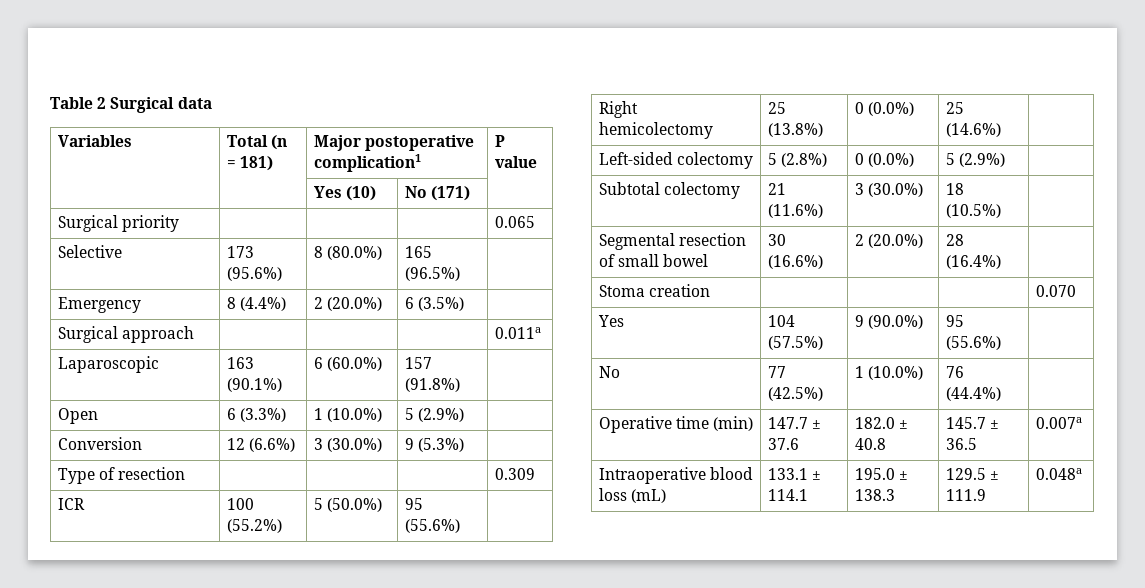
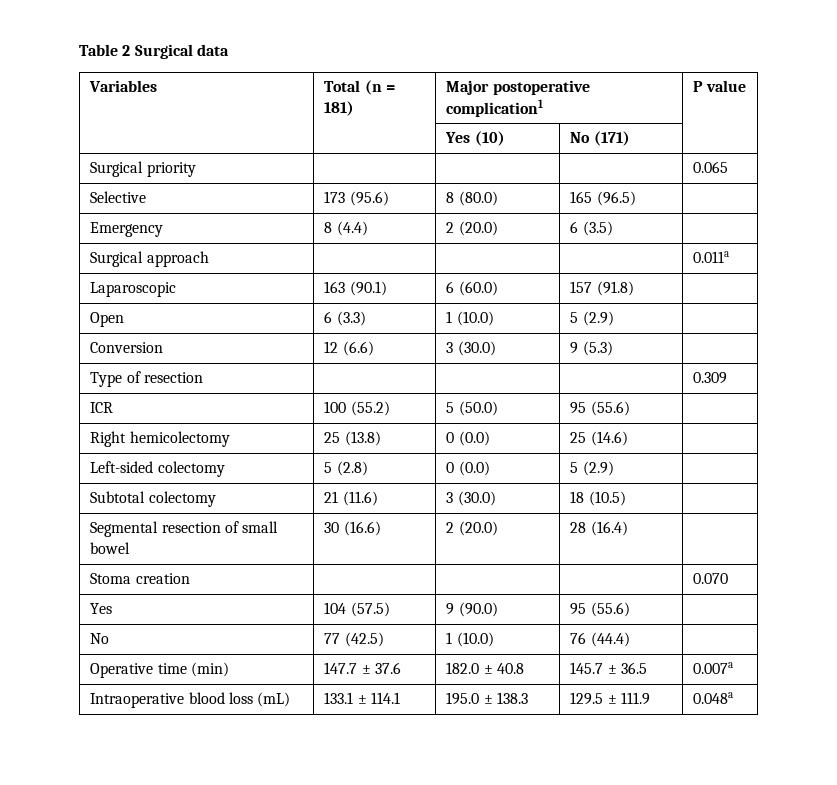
- Selective | 173 (95.6%) | 8 (80.0%) | 165 (96.5%) |
+ Selective | 173 (95.6) | 8 (80.0) | 165 (96.5) |
- Emergency | 8 (4.4%) | 2 (20.0%) | 6 (3.5%) |
+ Emergency | 8 (4.4) | 2 (20.0) | 6 (3.5) |
- Laparoscopic | 163 (90.1%) | 6 (60.0%) | 157 (91.8%) |
+ Laparoscopic | 163 (90.1) | 6 (60.0) | 157 (91.8) |
- Open | 6 (3.3%) | 1 (10.0%) | 5 (2.9%) |
+ Open | 6 (3.3) | 1 (10.0) | 5 (2.9) |
- Conversion | 12 (6.6%) | 3 (30.0%) | 9 (5.3%) |
+ Conversion | 12 (6.6) | 3 (30.0) | 9 (5.3) |
- ICR | 100 (55.2%) | 5 (50.0%) | 95 (55.6%) |
+ ICR | 100 (55.2) | 5 (50.0) | 95 (55.6) |
- Right hemicolectomy | 25 (13.8%) | 0 (0.0%) | 25 (14.6%) |
+ Right hemicolectomy | 25 (13.8) | 0 (0.0) | 25 (14.6) |
- Left-sided colectomy | 5 (2.8%) | 0 (0.0%) | 5 (2.9%) |
+ Left-sided colectomy | 5 (2.8) | 0 (0.0) | 5 (2.9) |
- Subtotal colectomy | 21 (11.6%) | 3 (30.0%) | 18 (10.5%) |
+ Subtotal colectomy | 21 (11.6) | 3 (30.0) | 18 (10.5) |
- Segmental resection of small bowel | 30 (16.6%) | 2 (20.0%) | 28 (16.4%) |
+ Segmental resection of small bowel | 30 (16.6) | 2 (20.0) | 28 (16.4) |
- Yes | 104 (57.5%) | 9 (90.0%) | 95 (55.6%) |
+ Yes | 104 (57.5) | 9 (90.0) | 95 (55.6) |
- No | 77 (42.5%) | 1 (10.0%) | 76 (44.4%) |
+ No | 77 (42.5) | 1 (10.0) | 76 (44.4) |

